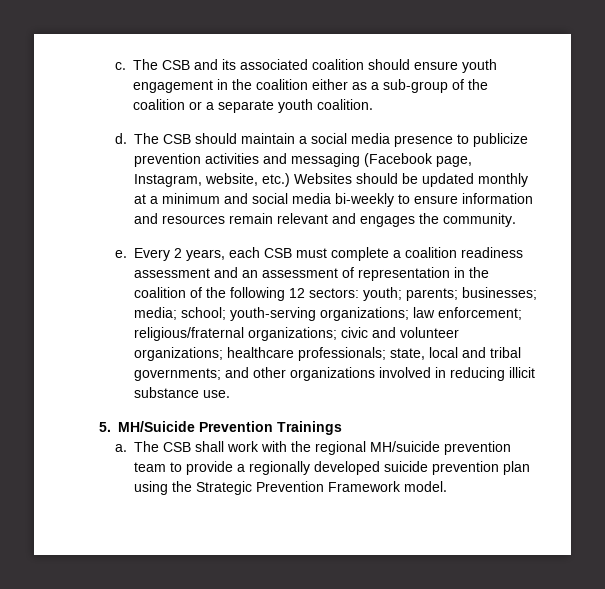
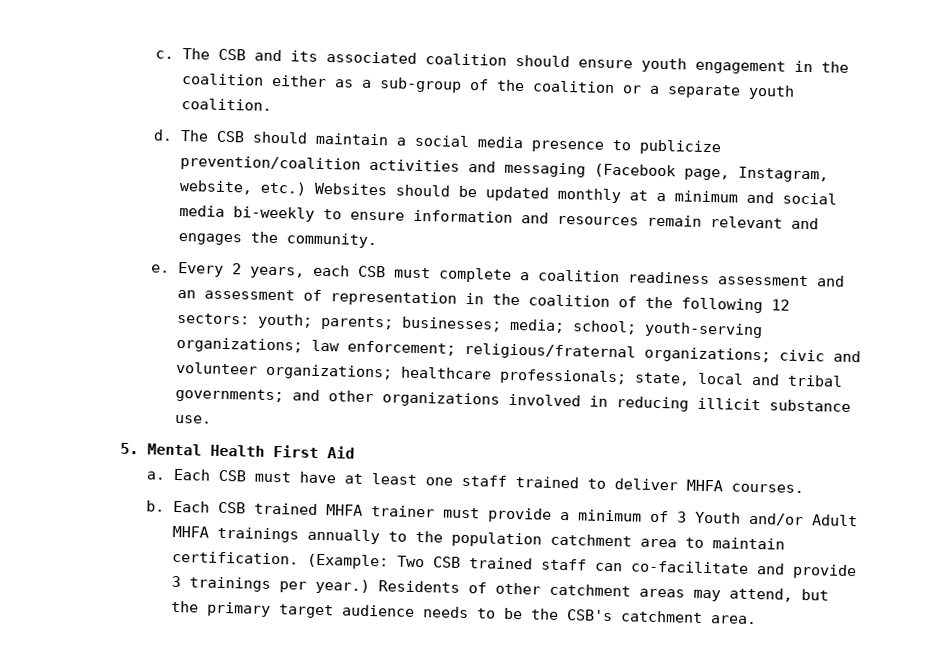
- The CSB should maintain a social media presence to publicize prevention activities and messaging (Facebook page, Instagram, website, etc.) Websites should be updated monthly at a minimum and social media bi-weekly to ensure information and resources remain relevant and engages the community.
+ The CSB should maintain a social media presence to publicize prevention/coalition activities and messaging (Facebook page, Instagram, website, etc.) Websites should be updated monthly at a minimum and social media bi-weekly to ensure information and resources remain relevant and engages the community.
- 5. MH/Suicide Prevention Trainings
- a. The CSB shall work with the regional MH/suicide prevention team to provide a regionally developed suicide prevention plan using the Strategic Prevention Framework model.
+ 5. Mental Health First Aid
+ a. Each CSB must have at least one staff trained to deliver MHFA courses.
+ b. Each CSB trained MHFA trainer must provide a minimum of 3 Youth and/or Adult MHFA trainings annually to the population catchment area to maintain certification. (Example: Two CSB trained staff can co-facilitate and provide 3 trainings per year.) Residents of other catchment areas may attend, but the primary target audience needs to be the CSB's catchment area.

